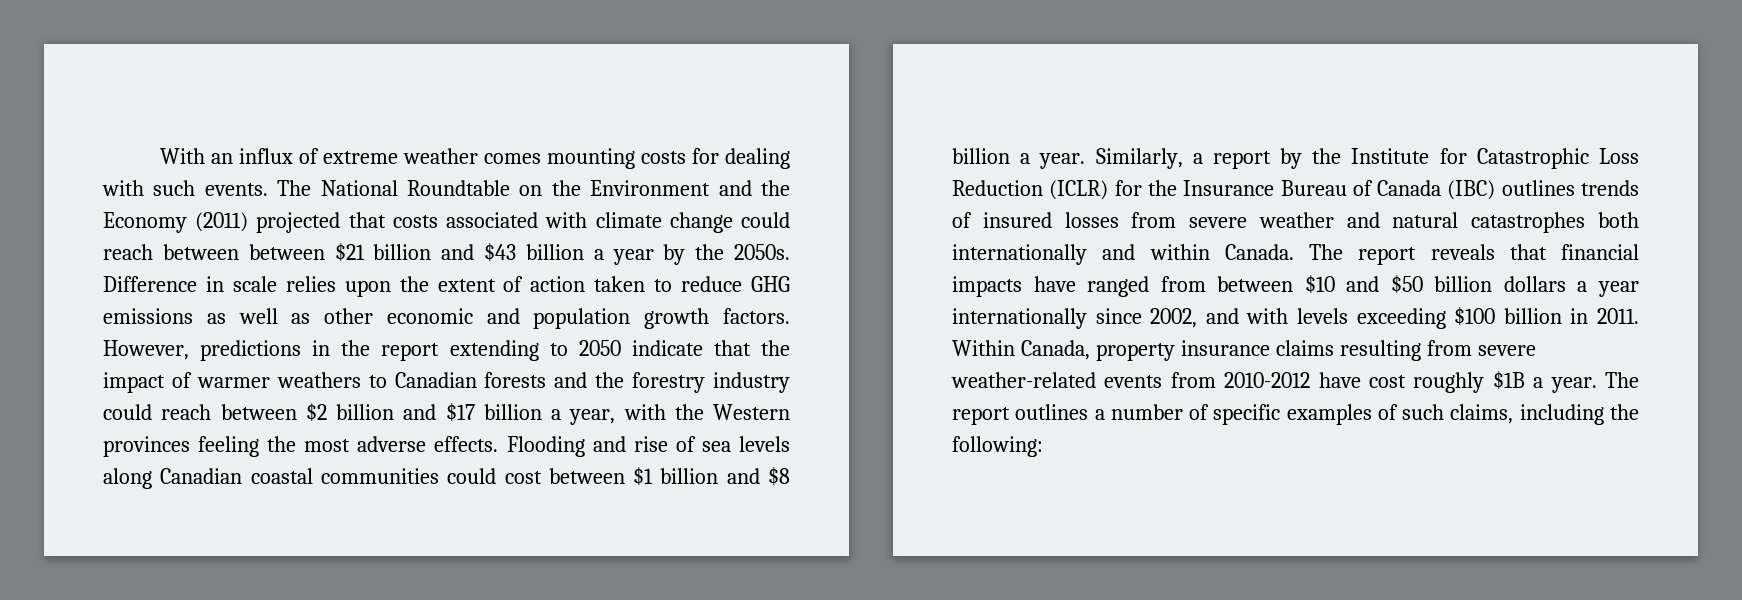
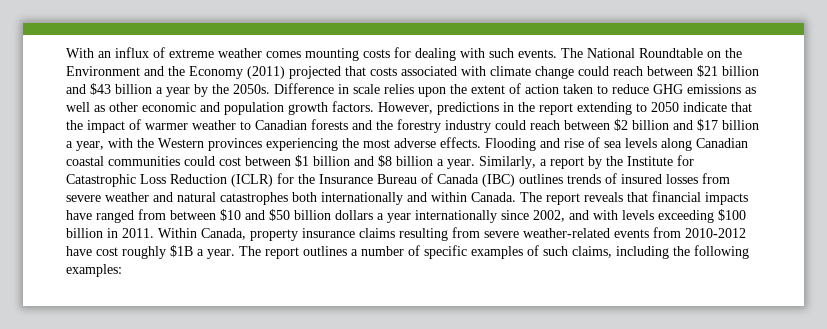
- The National Roundtable on the Environment and the Economy (2011) projected that costs associated with climate change could reach between between $21 billion and $43 billion a year by the 2050s.
+ The National Roundtable on the Environment and the Economy (2011) projected that costs associated with climate change could reach between $21 billion and $43 billion a year by the 2050s.
- However, predictions in the report extending to 2050 indicate that the impact of warmer weathers to Canadian forests and the forestry industry could reach between $2 billion and $17 billion a year, with the Western provinces feeling the most adverse effects.
+ However, predictions in the report extending to 2050 indicate that the impact of warmer weather to Canadian forests and the forestry industry could reach between $2 billion and $17 billion a year, with the Western provinces experiencing the most adverse effects.
- The report outlines a number of specific examples of such claims, including the following:
+ The report outlines a number of specific examples of such claims, including the following examples:

